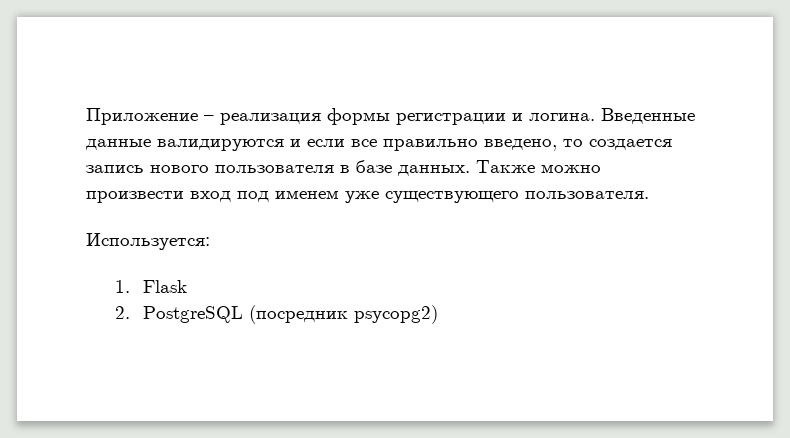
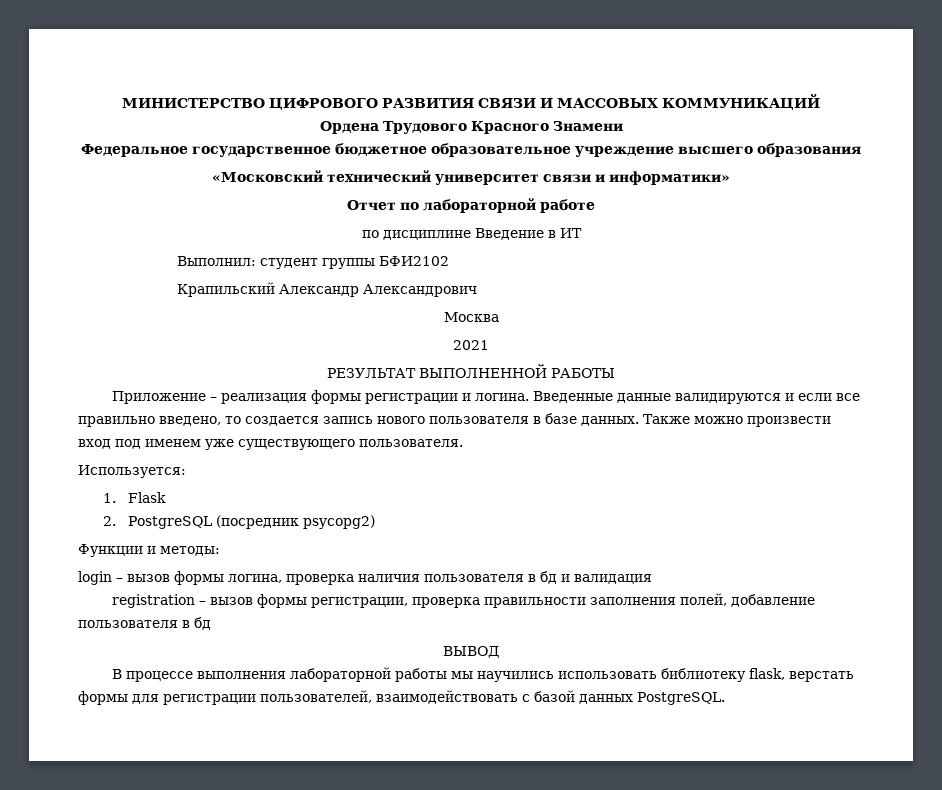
+ МИНИСТЕРСТВО ЦИФРОВОГО РАЗВИТИЯ СВЯЗИ И МАССОВЫХ КОММУНИКАЦИЙ
+ Ордена Трудового Красного Знамени
+ Федеральное государственное бюджетное образовательное учреждение высшего образования
+ «Московский технический университет связи и информатики»
+ Отчет по лабораторной работе
+ по дисциплине Введение в ИТ
+ Выполнил: студент группы БФИ2102
+ Крапильский Александр Александрович
+ Москва
+ 2021
+ РЕЗУЛЬТАТ ВЫПОЛНЕННОЙ РАБОТЫ
+ Функции и методы:
+ login – вызов формы логина, проверка наличия пользователя в бд и валидация
+ registration – вызов формы регистрации, проверка правильности заполнения полей, добавление пользователя в бд
+ ВЫВОД
+ В процессе выполнения лабораторной работы мы научились использовать библиотеку flask, верстать формы для регистрации пользователей, взаимодействовать с базой данных PostgreSQL.

